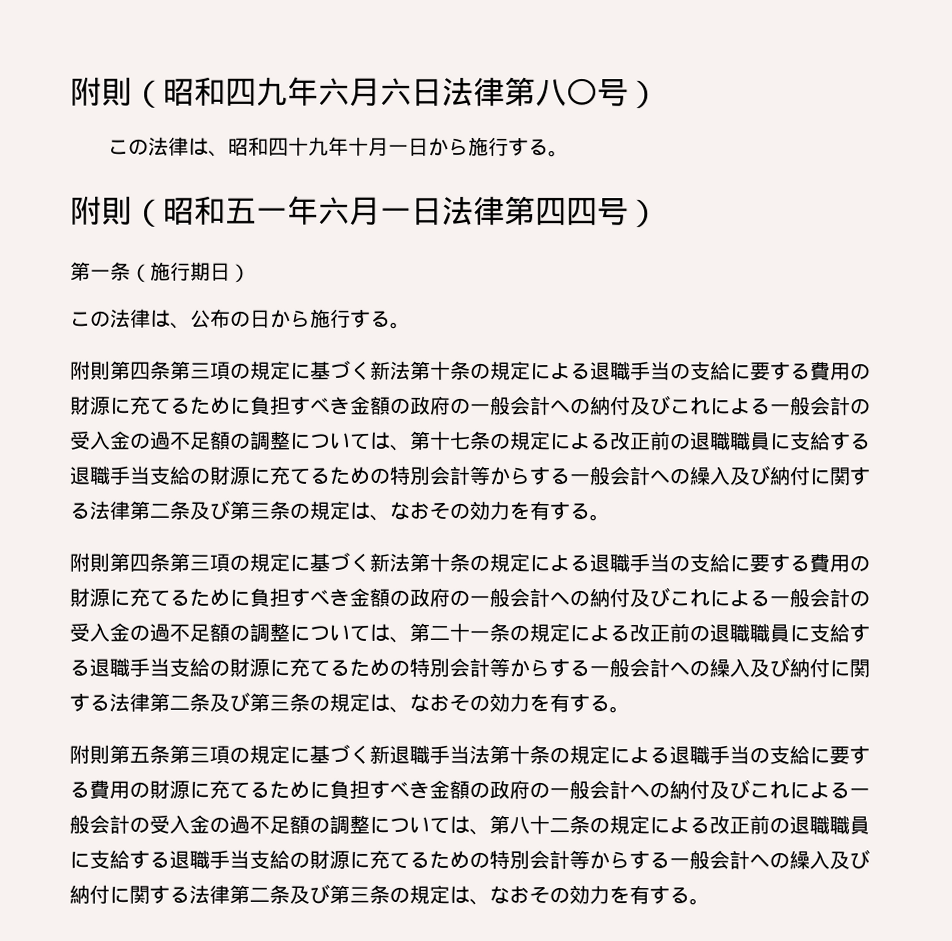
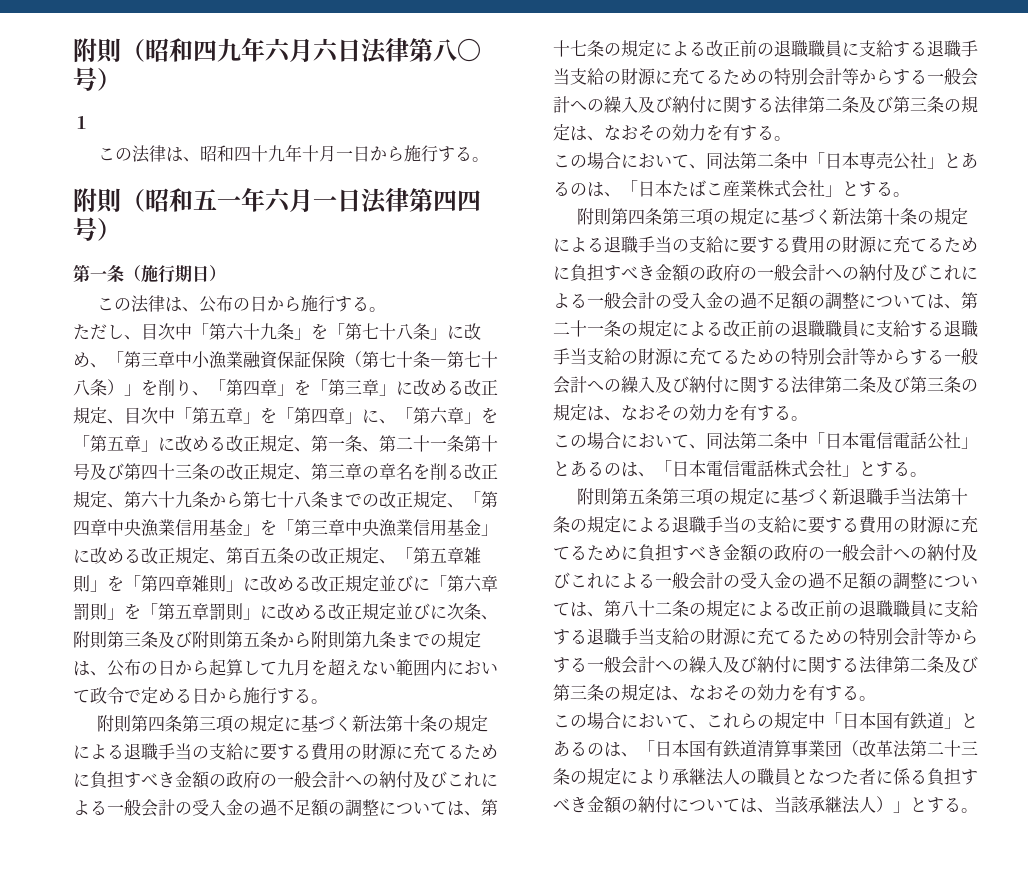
+ １
+ ただし、目次中「第六十九条」を「第七十八条」に改め、「第三章中小漁業融資保証保険（第七十条―第七十八条）」を削り、「第四章」を「第三章」に改める改正規定、目次中「第五章」を「第四章」に、「第六章」を「第五章」に改める改正規定、第一条、第二十一条第十号及び第四十三条の改正規定、第三章の章名を削る改正規定、第六十九条から第七十八条までの改正規定、「第四章中央漁業信用基金」を「第三章中央漁業信用基金」に改める改正規定、第百五条の改正規定、「第五章雑則」を「第四章雑則」に改める改正規定並びに「第六章罰則」を「第五章罰則」に改める改正規定並びに次条、附則第三条及び附則第五条から附則第九条までの規定は、公布の日から起算して九月を超えない範囲内において政令で定める日から施行する。
+ この場合において、同法第二条中「日本専売公社」とあるのは、「日本たばこ産業株式会社」とする。
+ この場合において、同法第二条中「日本電信電話公社」とあるのは、「日本電信電話株式会社」とする。
+ この場合において、これらの規定中「日本国有鉄道」とあるのは、「日本国有鉄道清算事業団（改革法第二十三条の規定により承継法人の職員となつた者に係る負担すべき金額の納付については、当該承継法人）」とする。

